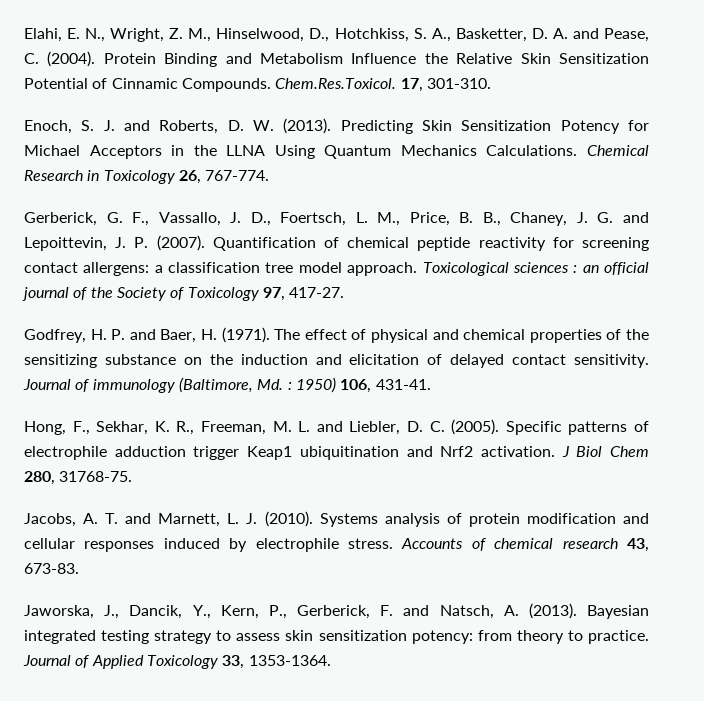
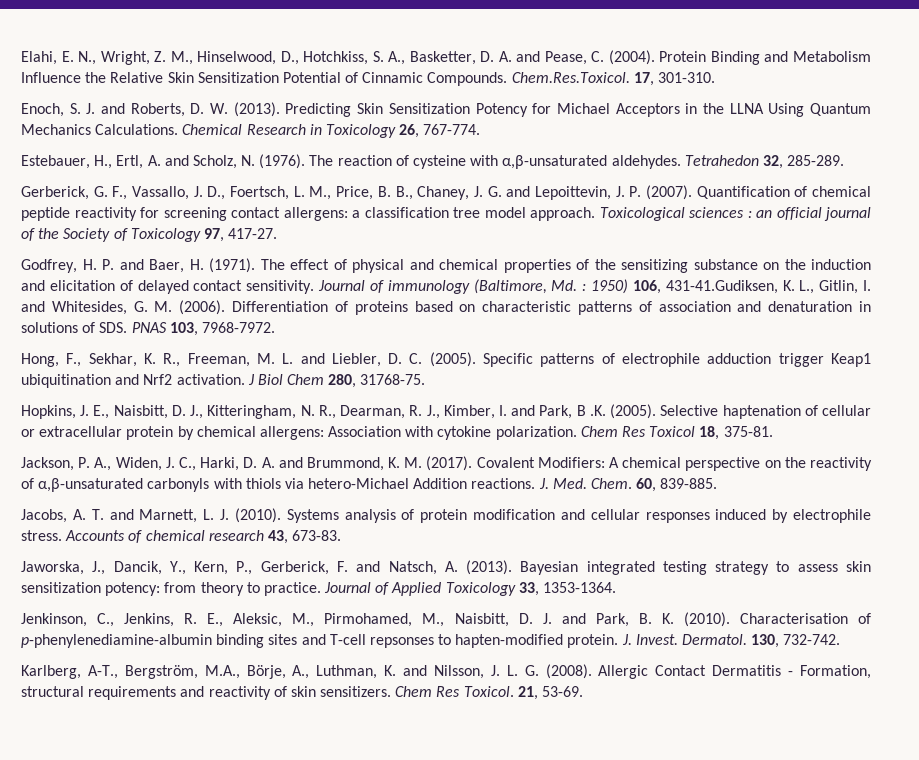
+ Estebauer, H., Ertl, A. and Scholz, N. (1976). The reaction of cysteine with α,β-unsaturated aldehydes. Tetrahedon 32, 285-289.
- Journal of immunology (Baltimore, Md. : 1950) 106, 431-41.
+ Journal of immunology (Baltimore, Md. : 1950) 106, 431-41.Gudiksen, K. L., Gitlin, I. and Whitesides, G. M. (2006). Differentiation of proteins based on characteristic patterns of association and denaturation in solutions of SDS. PNAS 103, 7968-7972.
+ Hopkins, J. E., Naisbitt, D. J., Kitteringham, N. R., Dearman, R. J., Kimber, I. and Park, B .K. (2005). Selective haptenation of cellular or extracellular protein by chemical allergens: Association with cytokine polarization. Chem Res Toxicol 18, 375-81.
+ Jackson, P. A., Widen, J. C., Harki, D. A. and Brummond, K. M. (2017). Covalent Modifiers: A chemical perspective on the reactivity of α,β-unsaturated carbonyls with thiols via hetero-Michael Addition reactions. J. Med. Chem. 60, 839-885.
+ Jenkinson, C., Jenkins, R. E., Aleksic, M., Pirmohamed, M., Naisbitt, D. J. and Park, B. K. (2010). Characterisation of p-phenylenediamine-albumin binding sites and T-cell repsonses to hapten-modified protein. J. Invest. Dermatol. 130, 732-742.
+ Karlberg, A-T., Bergström, M.A., Börje, A., Luthman, K. and Nilsson, J. L. G. (2008). Allergic Contact Dermatitis - Formation, structural requirements and reactivity of skin sensitizers. Chem Res Toxicol. 21, 53-69.

